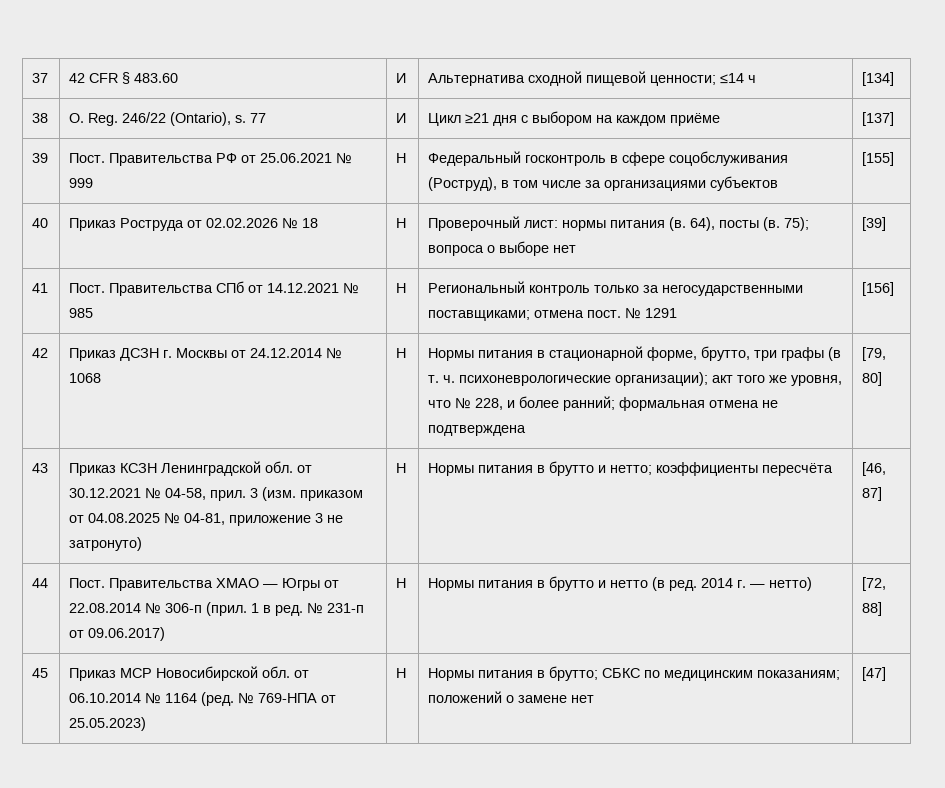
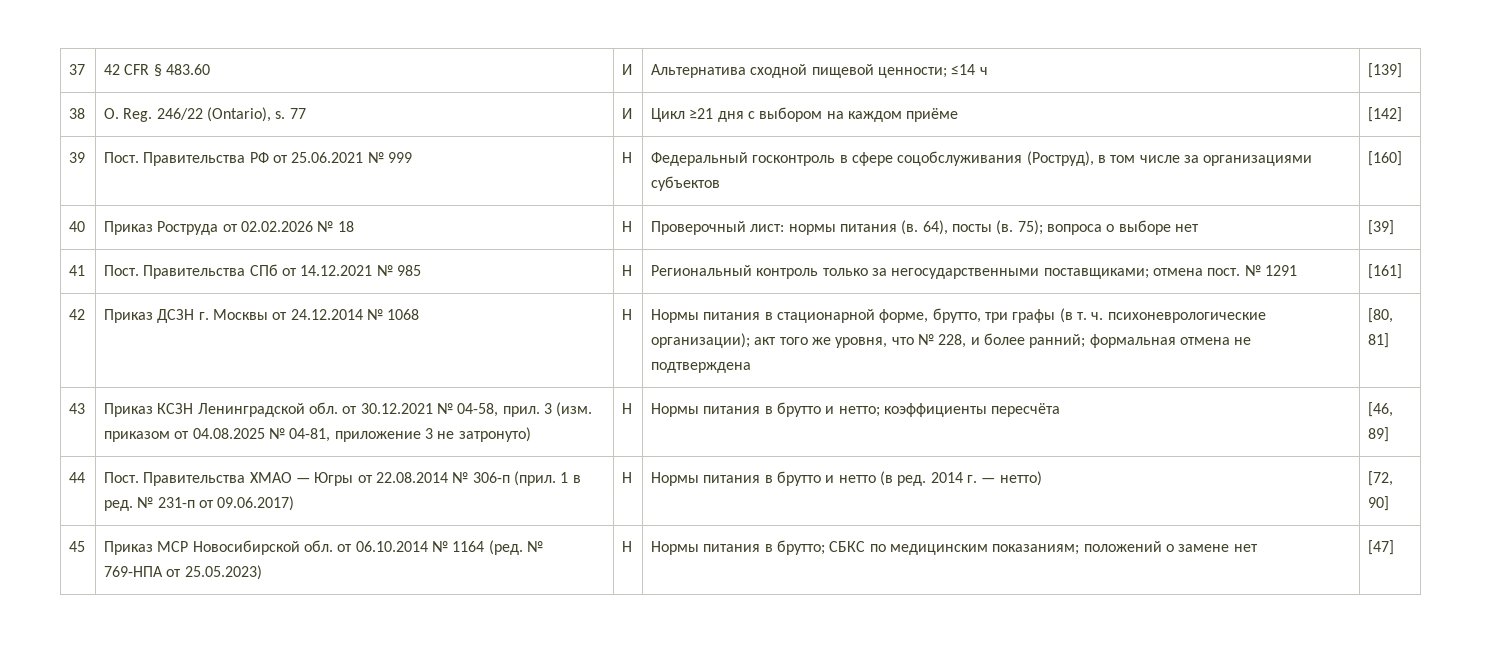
- 37 | 42 CFR § 483.60 | И | Альтернатива сходной пищевой ценности; ≤14 ч | [134]
+ 37 | 42 CFR § 483.60 | И | Альтернатива сходной пищевой ценности; ≤14 ч | [139]
- 38 | O. Reg. 246/22 (Ontario), s. 77 | И | Цикл ≥21 дня с выбором на каждом приёме | [137]
+ 38 | O. Reg. 246/22 (Ontario), s. 77 | И | Цикл ≥21 дня с выбором на каждом приёме | [142]
- 39 | Пост. Правительства РФ от 25.06.2021 № 999 | Н | Федеральный госконтроль в сфере соцобслуживания (Роструд), в том числе за организациями субъектов | [155]
+ 39 | Пост. Правительства РФ от 25.06.2021 № 999 | Н | Федеральный госконтроль в сфере соцобслуживания (Роструд), в том числе за организациями субъектов | [160]
- 41 | Пост. Правительства СПб от 14.12.2021 № 985 | Н | Региональный контроль только за негосударственными поставщиками; отмена пост. № 1291 | [156]
+ 41 | Пост. Правительства СПб от 14.12.2021 № 985 | Н | Региональный контроль только за негосударственными поставщиками; отмена пост. № 1291 | [161]
- 42 | Приказ ДСЗН г. Москвы от 24.12.2014 № 1068 | Н | Нормы питания в стационарной форме, брутто, три графы (в т. ч. психоневрологические организации); акт того же уровня, что № 228, и более ранний; формальная отмена не подтверждена | [79, 80]
+ 42 | Приказ ДСЗН г. Москвы от 24.12.2014 № 1068 | Н | Нормы питания в стационарной форме, брутто, три графы (в т. ч. психоневрологические организации); акт того же уровня, что № 228, и более ранний; формальная отмена не подтверждена | [80, 81]
- 43 | Приказ КСЗН Ленинградской обл. от 30.12.2021 № 04-58, прил. 3 (изм. приказом от 04.08.2025 № 04-81, приложение 3 не затронуто) | Н | Нормы питания в брутто и нетто; коэффициенты пересчёта | [46, 87]
+ 43 | Приказ КСЗН Ленинградской обл. от 30.12.2021 № 04-58, прил. 3 (изм. приказом от 04.08.2025 № 04-81, приложение 3 не затронуто) | Н | Нормы питания в брутто и нетто; коэффициенты пересчёта | [46, 89]
- 44 | Пост. Правительства ХМАО — Югры от 22.08.2014 № 306-п (прил. 1 в ред. № 231-п от 09.06.2017) | Н | Нормы питания в брутто и нетто (в ред. 2014 г. — нетто) | [72, 88]
+ 44 | Пост. Правительства ХМАО — Югры от 22.08.2014 № 306-п (прил. 1 в ред. № 231-п от 09.06.2017) | Н | Нормы питания в брутто и нетто (в ред. 2014 г. — нетто) | [72, 90]

